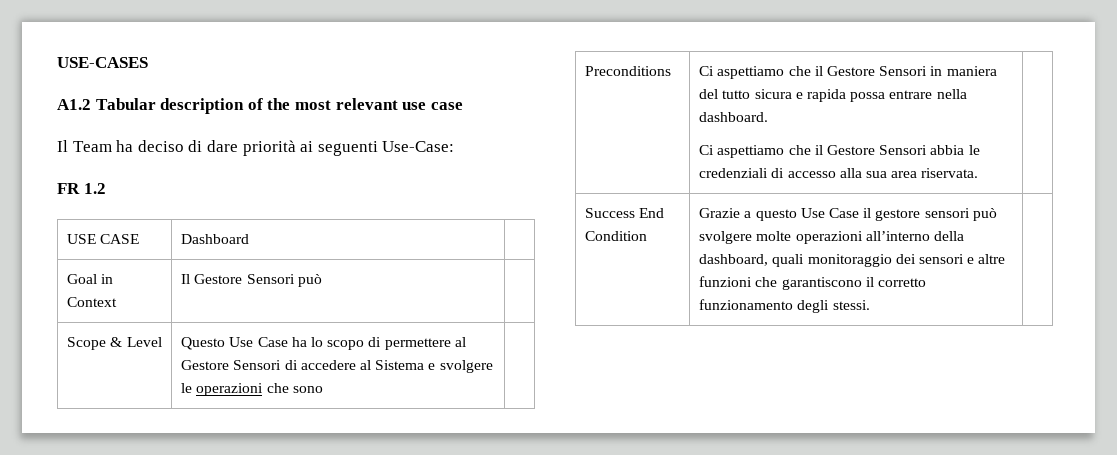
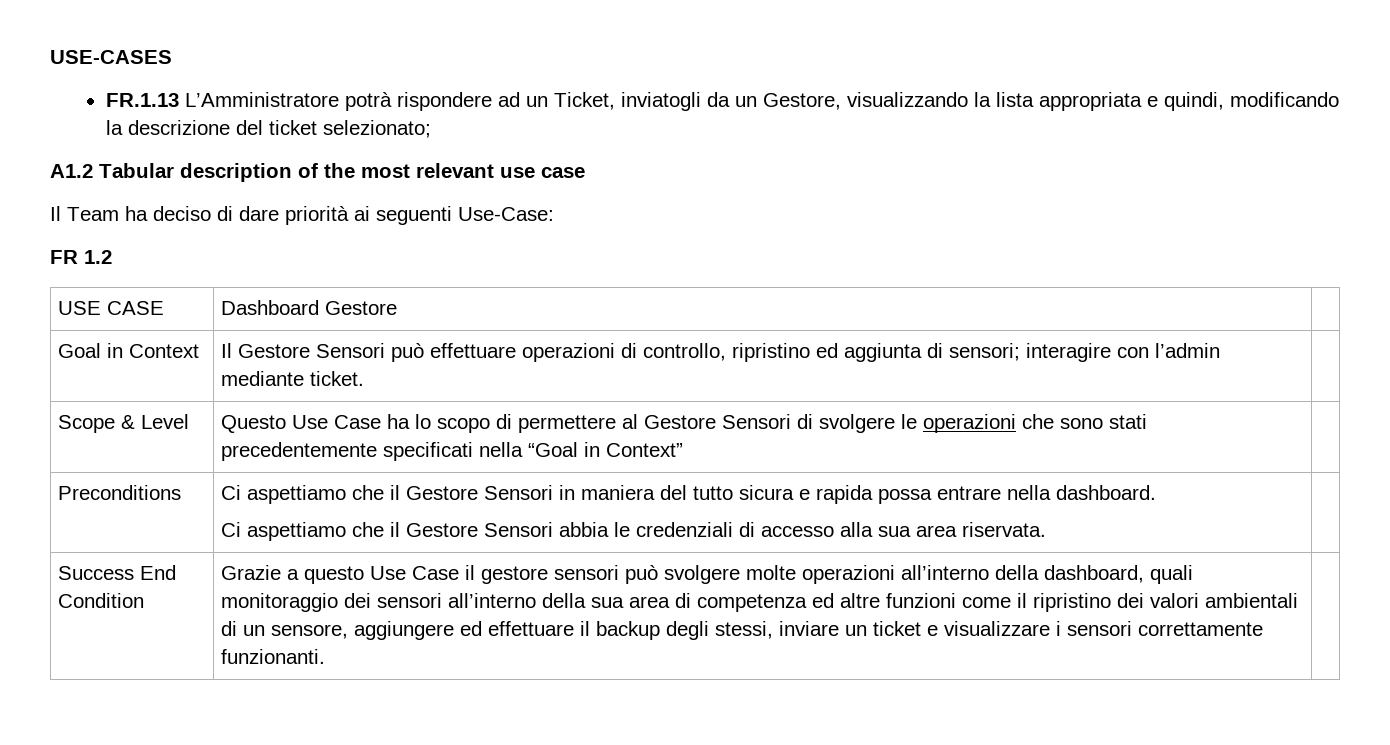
+ FR.1.13 L’Amministratore potrà rispondere ad un Ticket, inviatogli da un Gestore, visualizzando la lista appropriata e quindi, modificando la descrizione del ticket selezionato;
- USE CASE | Dashboard |
+ USE CASE | Dashboard Gestore |
- Goal in Context | Il Gestore Sensori può |
+ Goal in Context | Il Gestore Sensori può effettuare operazioni di controllo, ripristino ed aggiunta di sensori; interagire con l’admin mediante ticket. |
- Scope & Level | Questo Use Case ha lo scopo di permettere al Gestore Sensori di accedere al Sistema e svolgere le operazioni che sono |
+ Scope & Level | Questo Use Case ha lo scopo di permettere al Gestore Sensori di svolgere le operazioni che sono stati precedentemente specificati nella “Goal in Context” |
- Grazie a questo Use Case il gestore sensori può svolgere molte operazioni all’interno della dashboard, quali monitoraggio dei sensori e altre funzioni che garantiscono il corretto funzionamento degli stessi.
+ Grazie a questo Use Case il gestore sensori può svolgere molte operazioni all’interno della dashboard, quali monitoraggio dei sensori all’interno della sua area di competenza ed altre funzioni come il ripristino dei valori ambientali di un sensore, aggiungere ed effettuare il backup degli stessi, inviare un ticket e visualizzare i sensori correttamente funzionanti.

